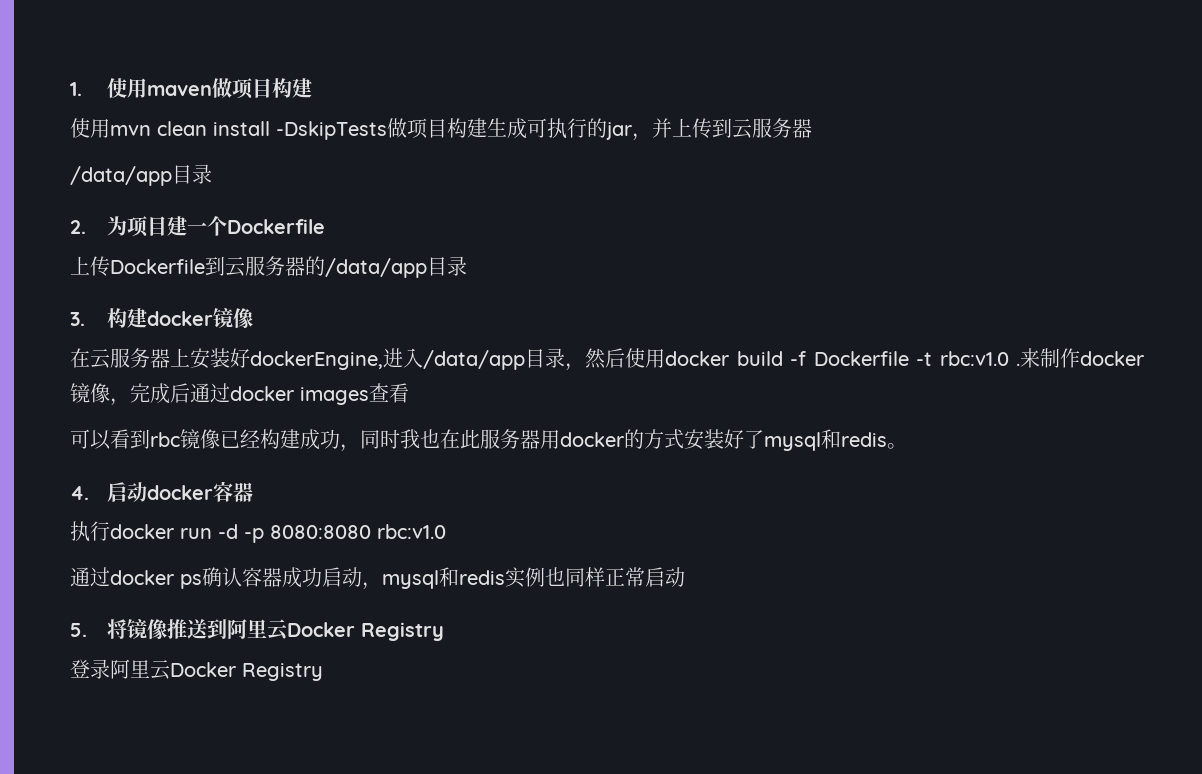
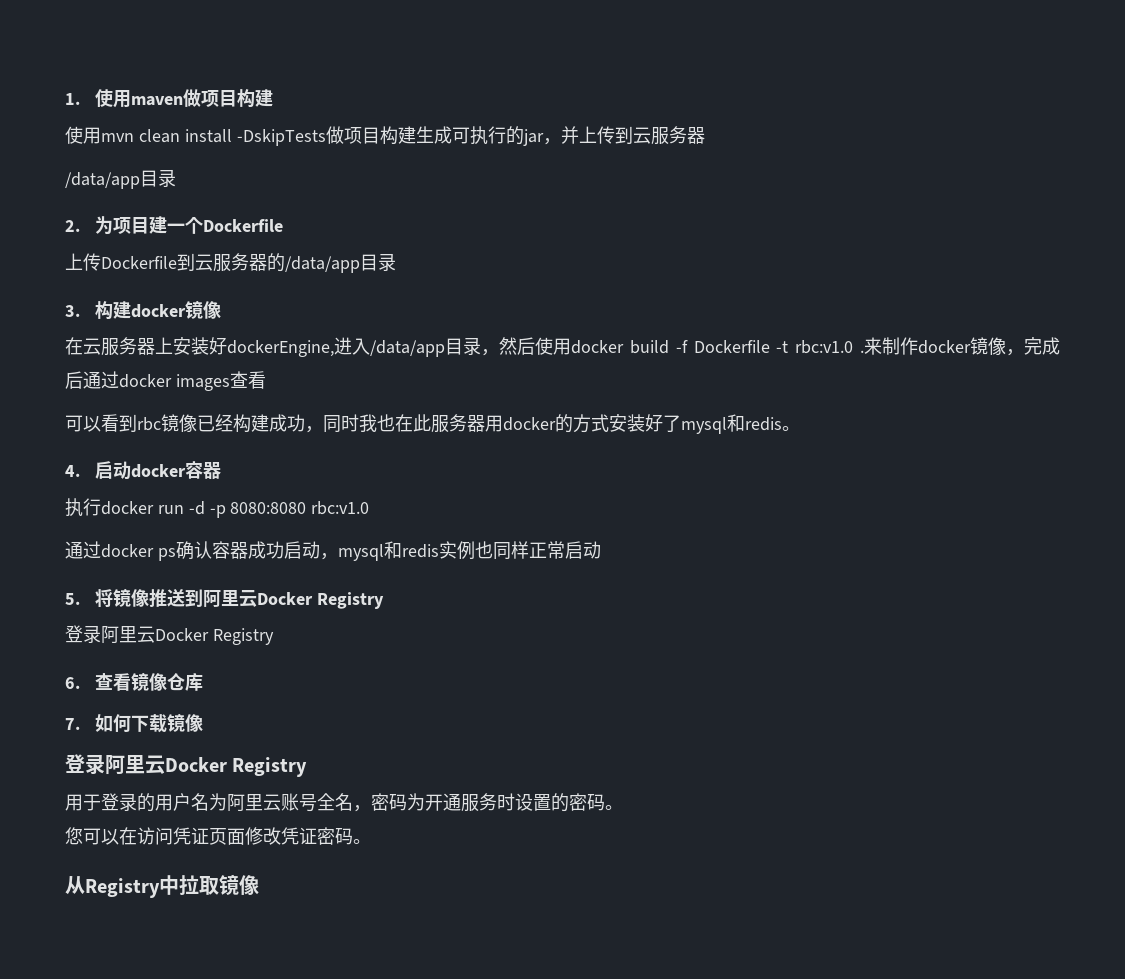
+ 6.查看镜像仓库
+ 7.如何下载镜像
+ 登录阿里云Docker Registry
+ 用于登录的用户名为阿里云账号全名，密码为开通服务时设置的密码。
+ 您可以在访问凭证页面修改凭证密码。
+ 从Registry中拉取镜像

